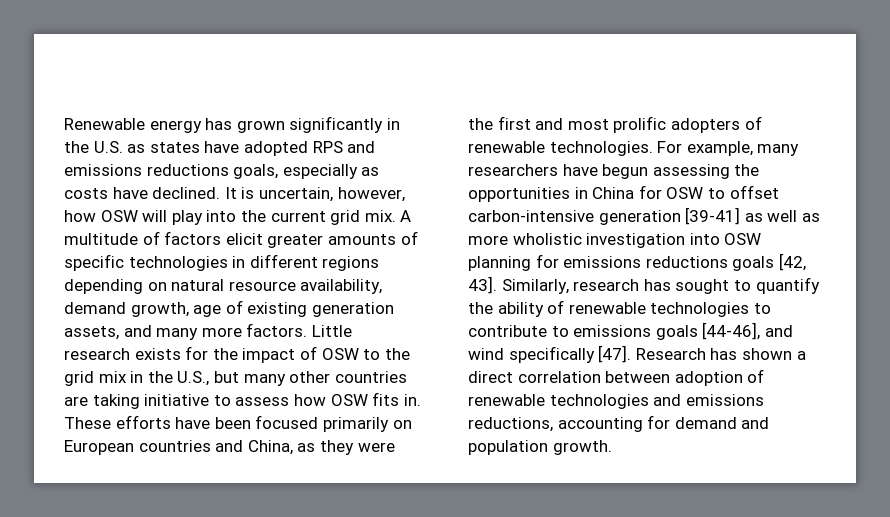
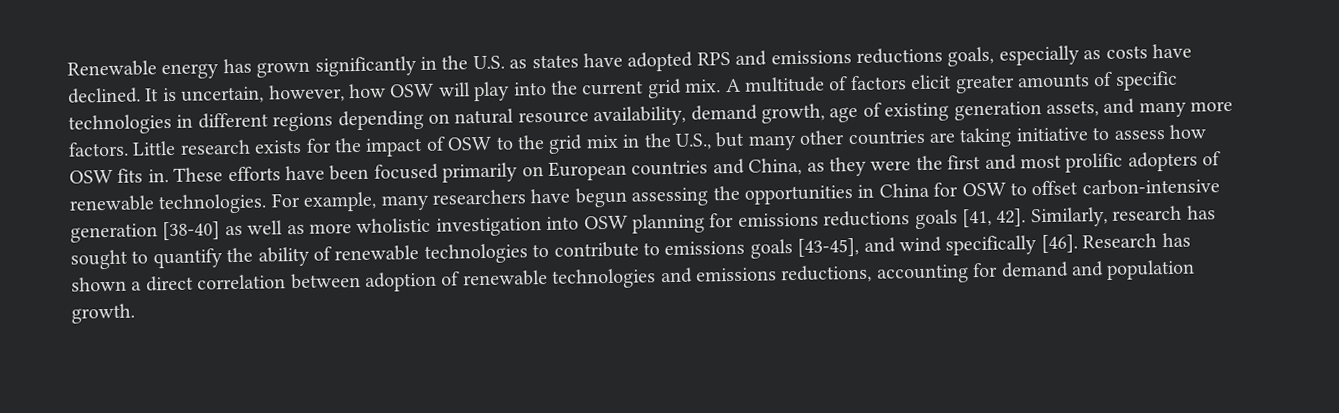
- For example, many researchers have begun assessing the opportunities in China for OSW to offset carbon-intensive generation [39-41] as well as more wholistic investigation into OSW planning for emissions reductions goals [42, 43].
+ For example, many researchers have begun assessing the opportunities in China for OSW to offset carbon-intensive generation [38-40] as well as more wholistic investigation into OSW planning for emissions reductions goals [41, 42].
- Similarly, research has sought to quantify the ability of renewable technologies to contribute to emissions goals [44-46], and wind specifically [47].
+ Similarly, research has sought to quantify the ability of renewable technologies to contribute to emissions goals [43-45], and wind specifically [46].

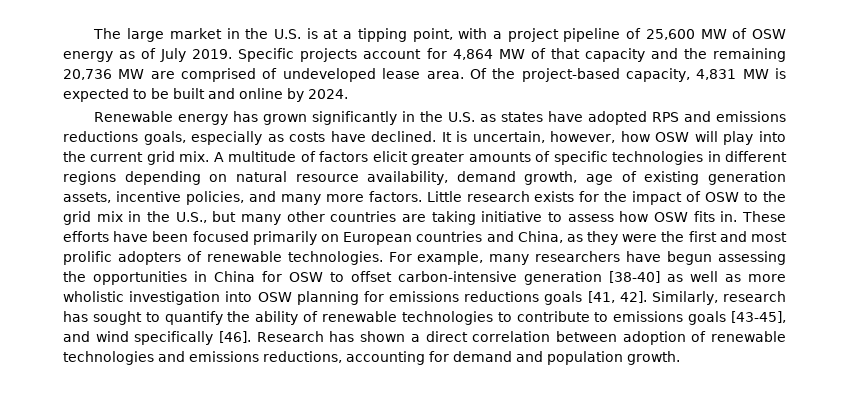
+ The large market in the U.S. is at a tipping point, with a project pipeline of 25,600 MW of OSW energy as of July 2019. Specific projects account for 4,864 MW of that capacity and the remaining 20,736 MW are comprised of undeveloped lease area. Of the project-based capacity, 4,831 MW is expected to be built and online by 2024.
- A multitude of factors elicit greater amounts of specific technologies in different regions depending on natural resource availability, demand growth, age of existing generation assets, and many more factors.
+ A multitude of factors elicit greater amounts of specific technologies in different regions depending on natural resource availability, demand growth, age of existing generation assets, incentive policies, and many more factors.

